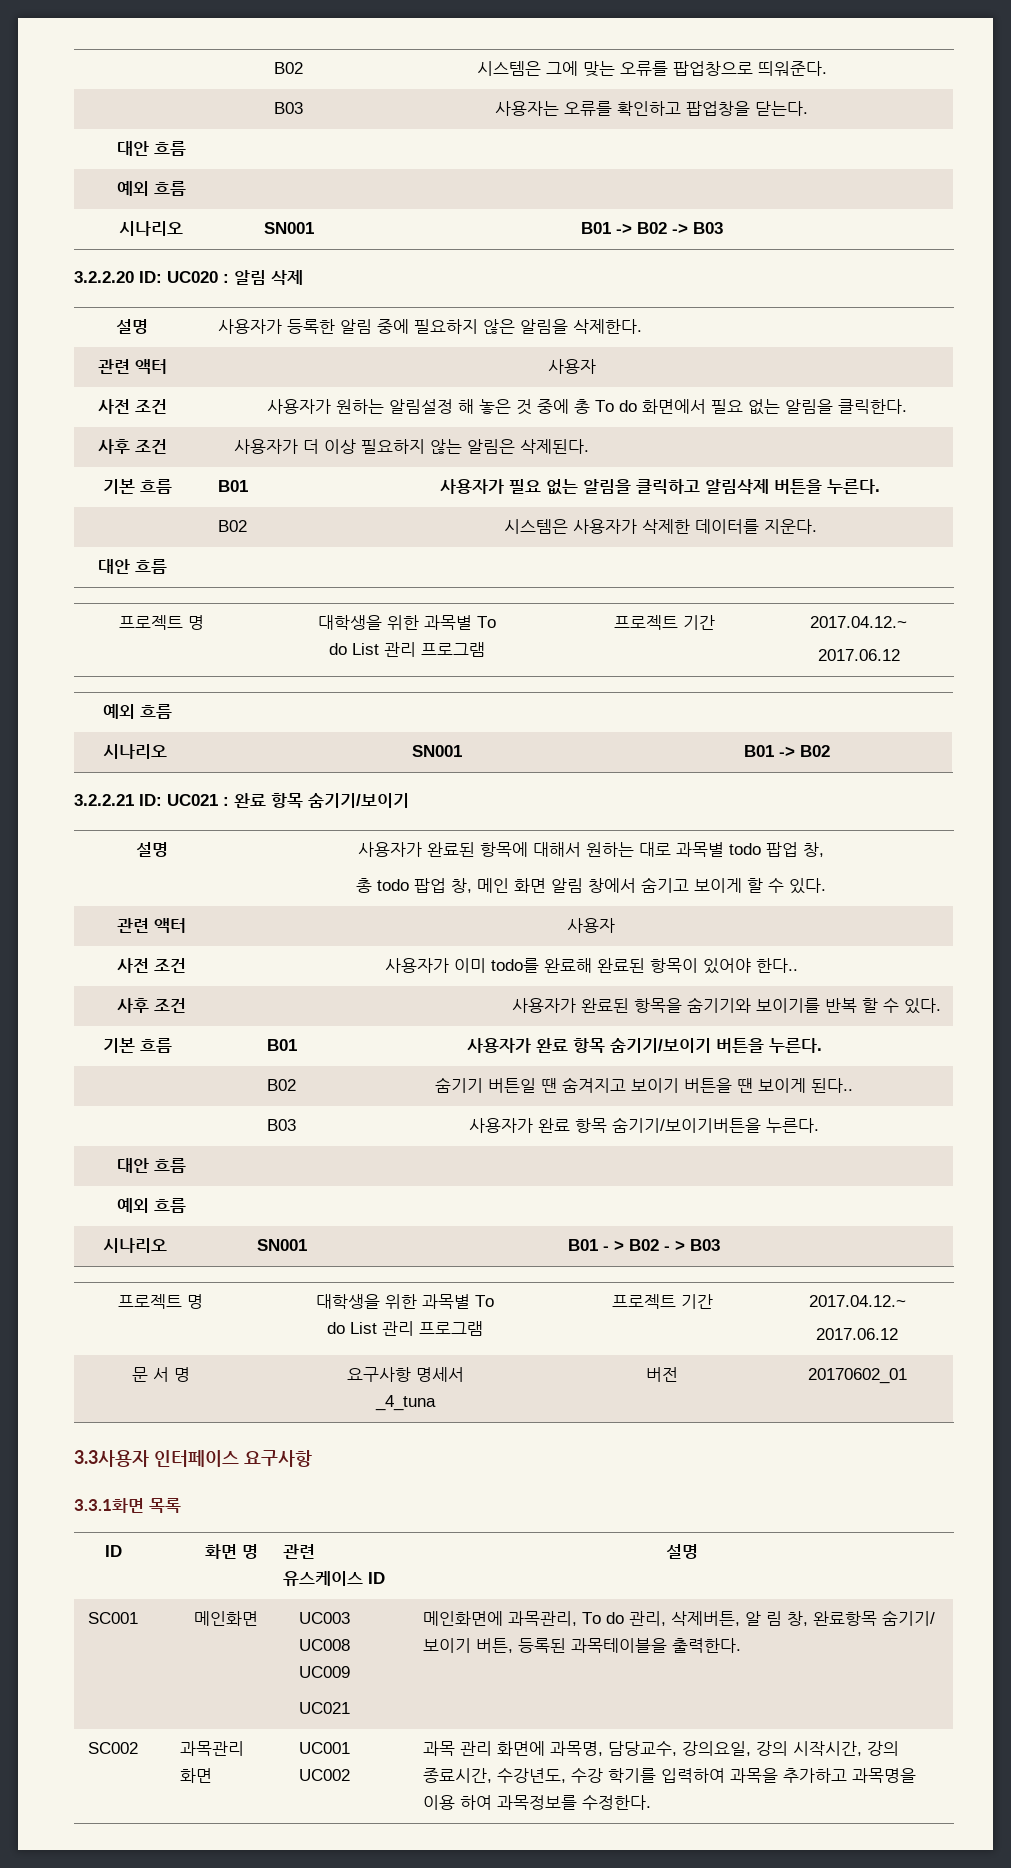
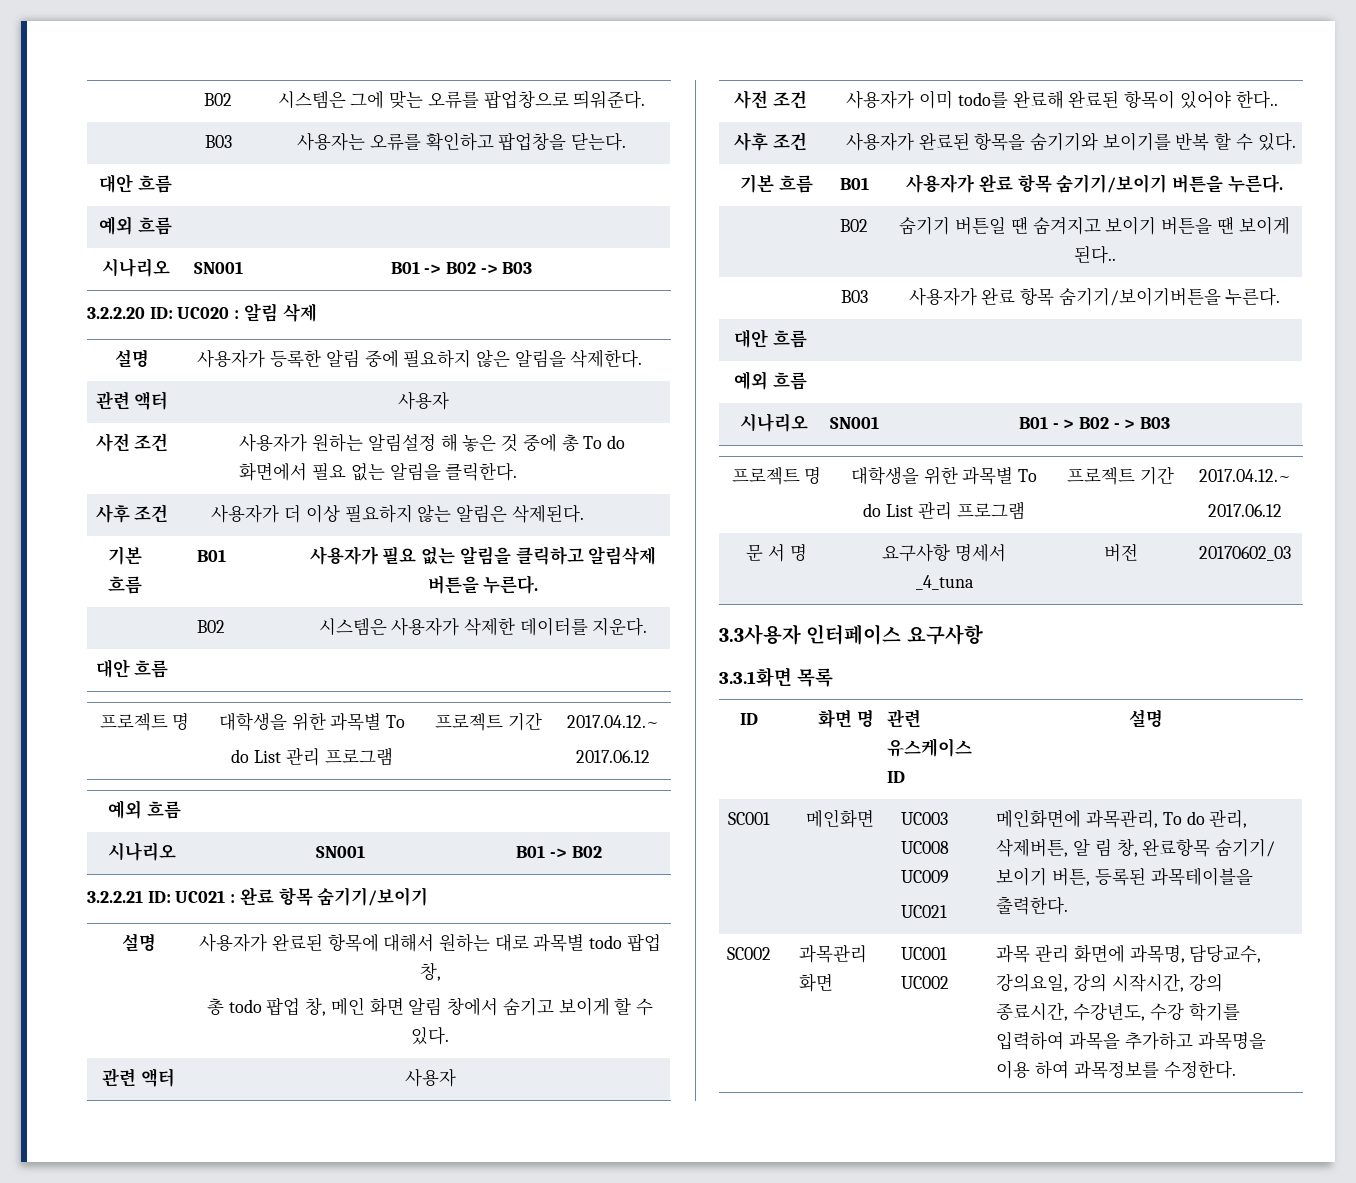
  문 서 명 | 요구사항 명세서
- _4_tuna | 버전 | 20170602_01
+ _4_tuna | 버전 | 20170602_03

